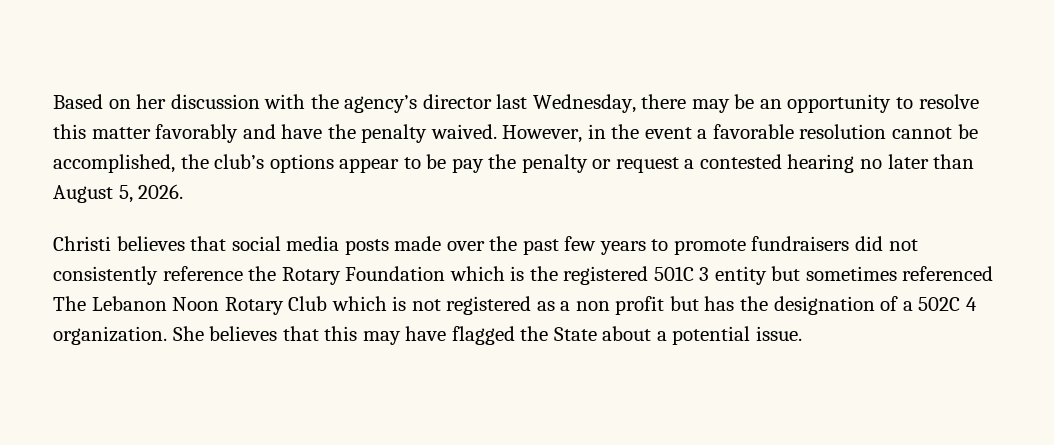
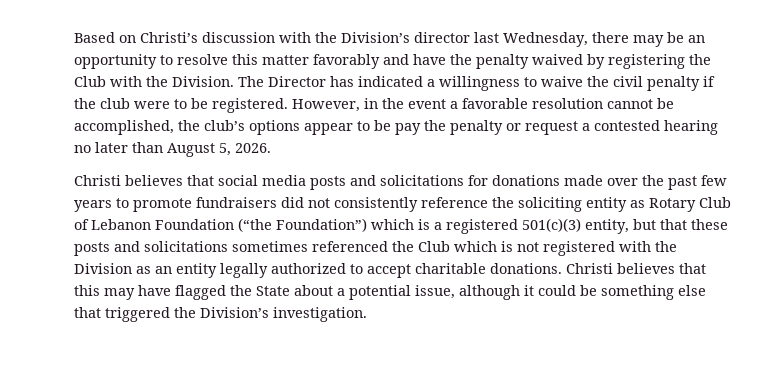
- Based on her discussion with the agency’s director last Wednesday, there may be an opportunity to resolve this matter favorably and have the penalty waived.
+ Based on Christi’s discussion with the Division’s director last Wednesday, there may be an opportunity to resolve this matter favorably and have the penalty waived by registering the Club with the Division. The Director has indicated a willingness to waive the civil penalty if the club were to be registered.
- Christi believes that social media posts made over the past few years to promote fundraisers did not consistently reference the Rotary Foundation which is the registered 501C 3 entity but sometimes referenced The Lebanon Noon Rotary Club which is not registered as a non profit but has the designation of a 502C 4 organization. She believes that this may have flagged the State about a potential issue.
+ Christi believes that social media posts and solicitations for donations made over the past few years to promote fundraisers did not consistently reference the soliciting entity as Rotary Club of Lebanon Foundation (“the Foundation”) which is a registered 501(c)(3) entity, but that these posts and solicitations sometimes referenced the Club which is not registered with the Division as an entity legally authorized to accept charitable donations. Christi believes that this may have flagged the State about a potential issue, although it could be something else that triggered the Division’s investigation.

